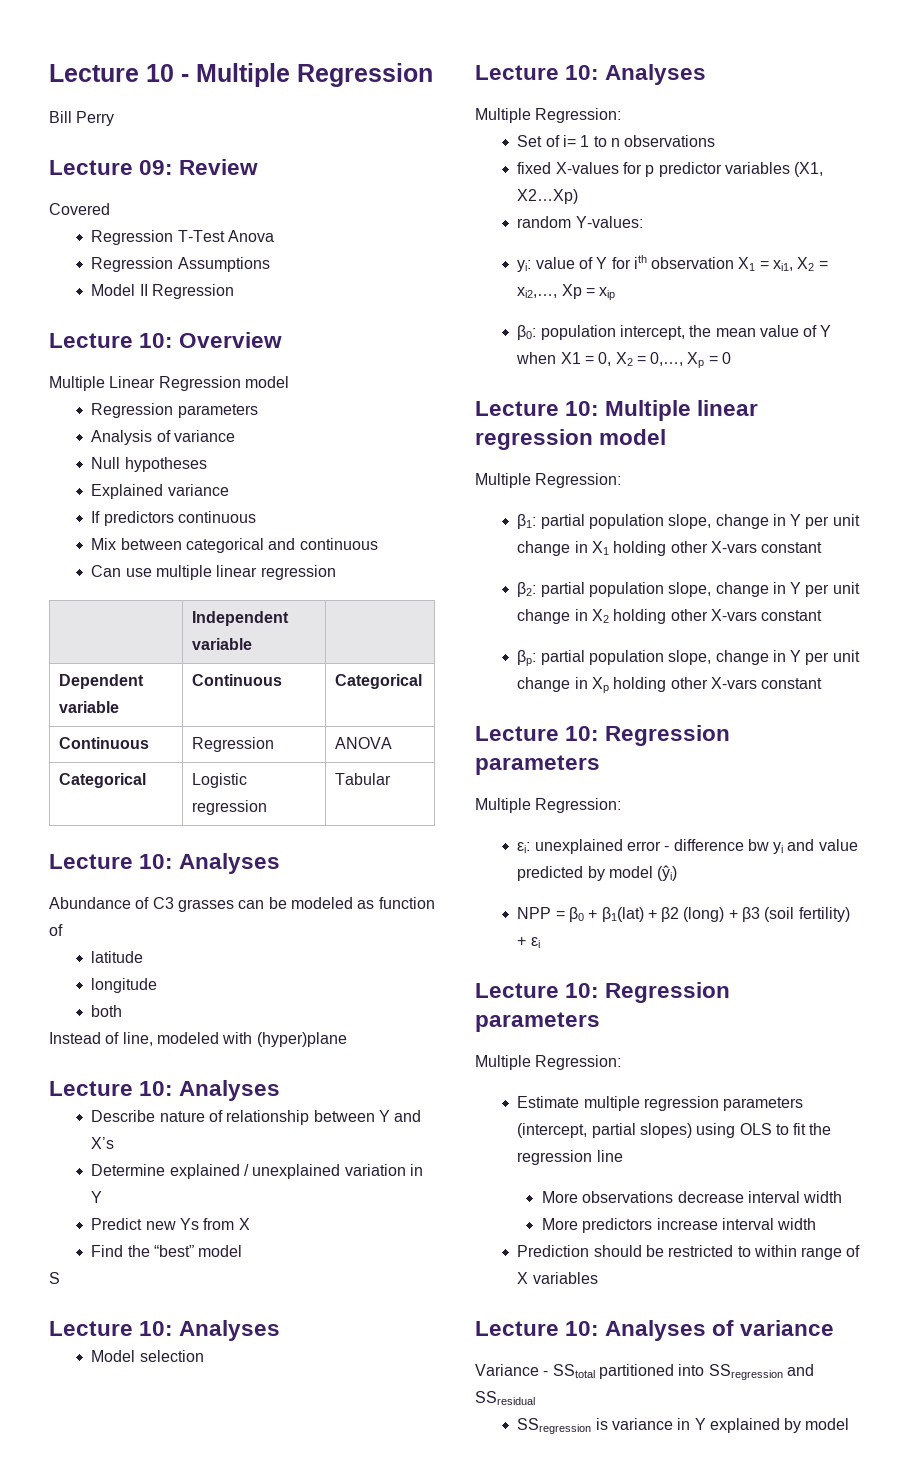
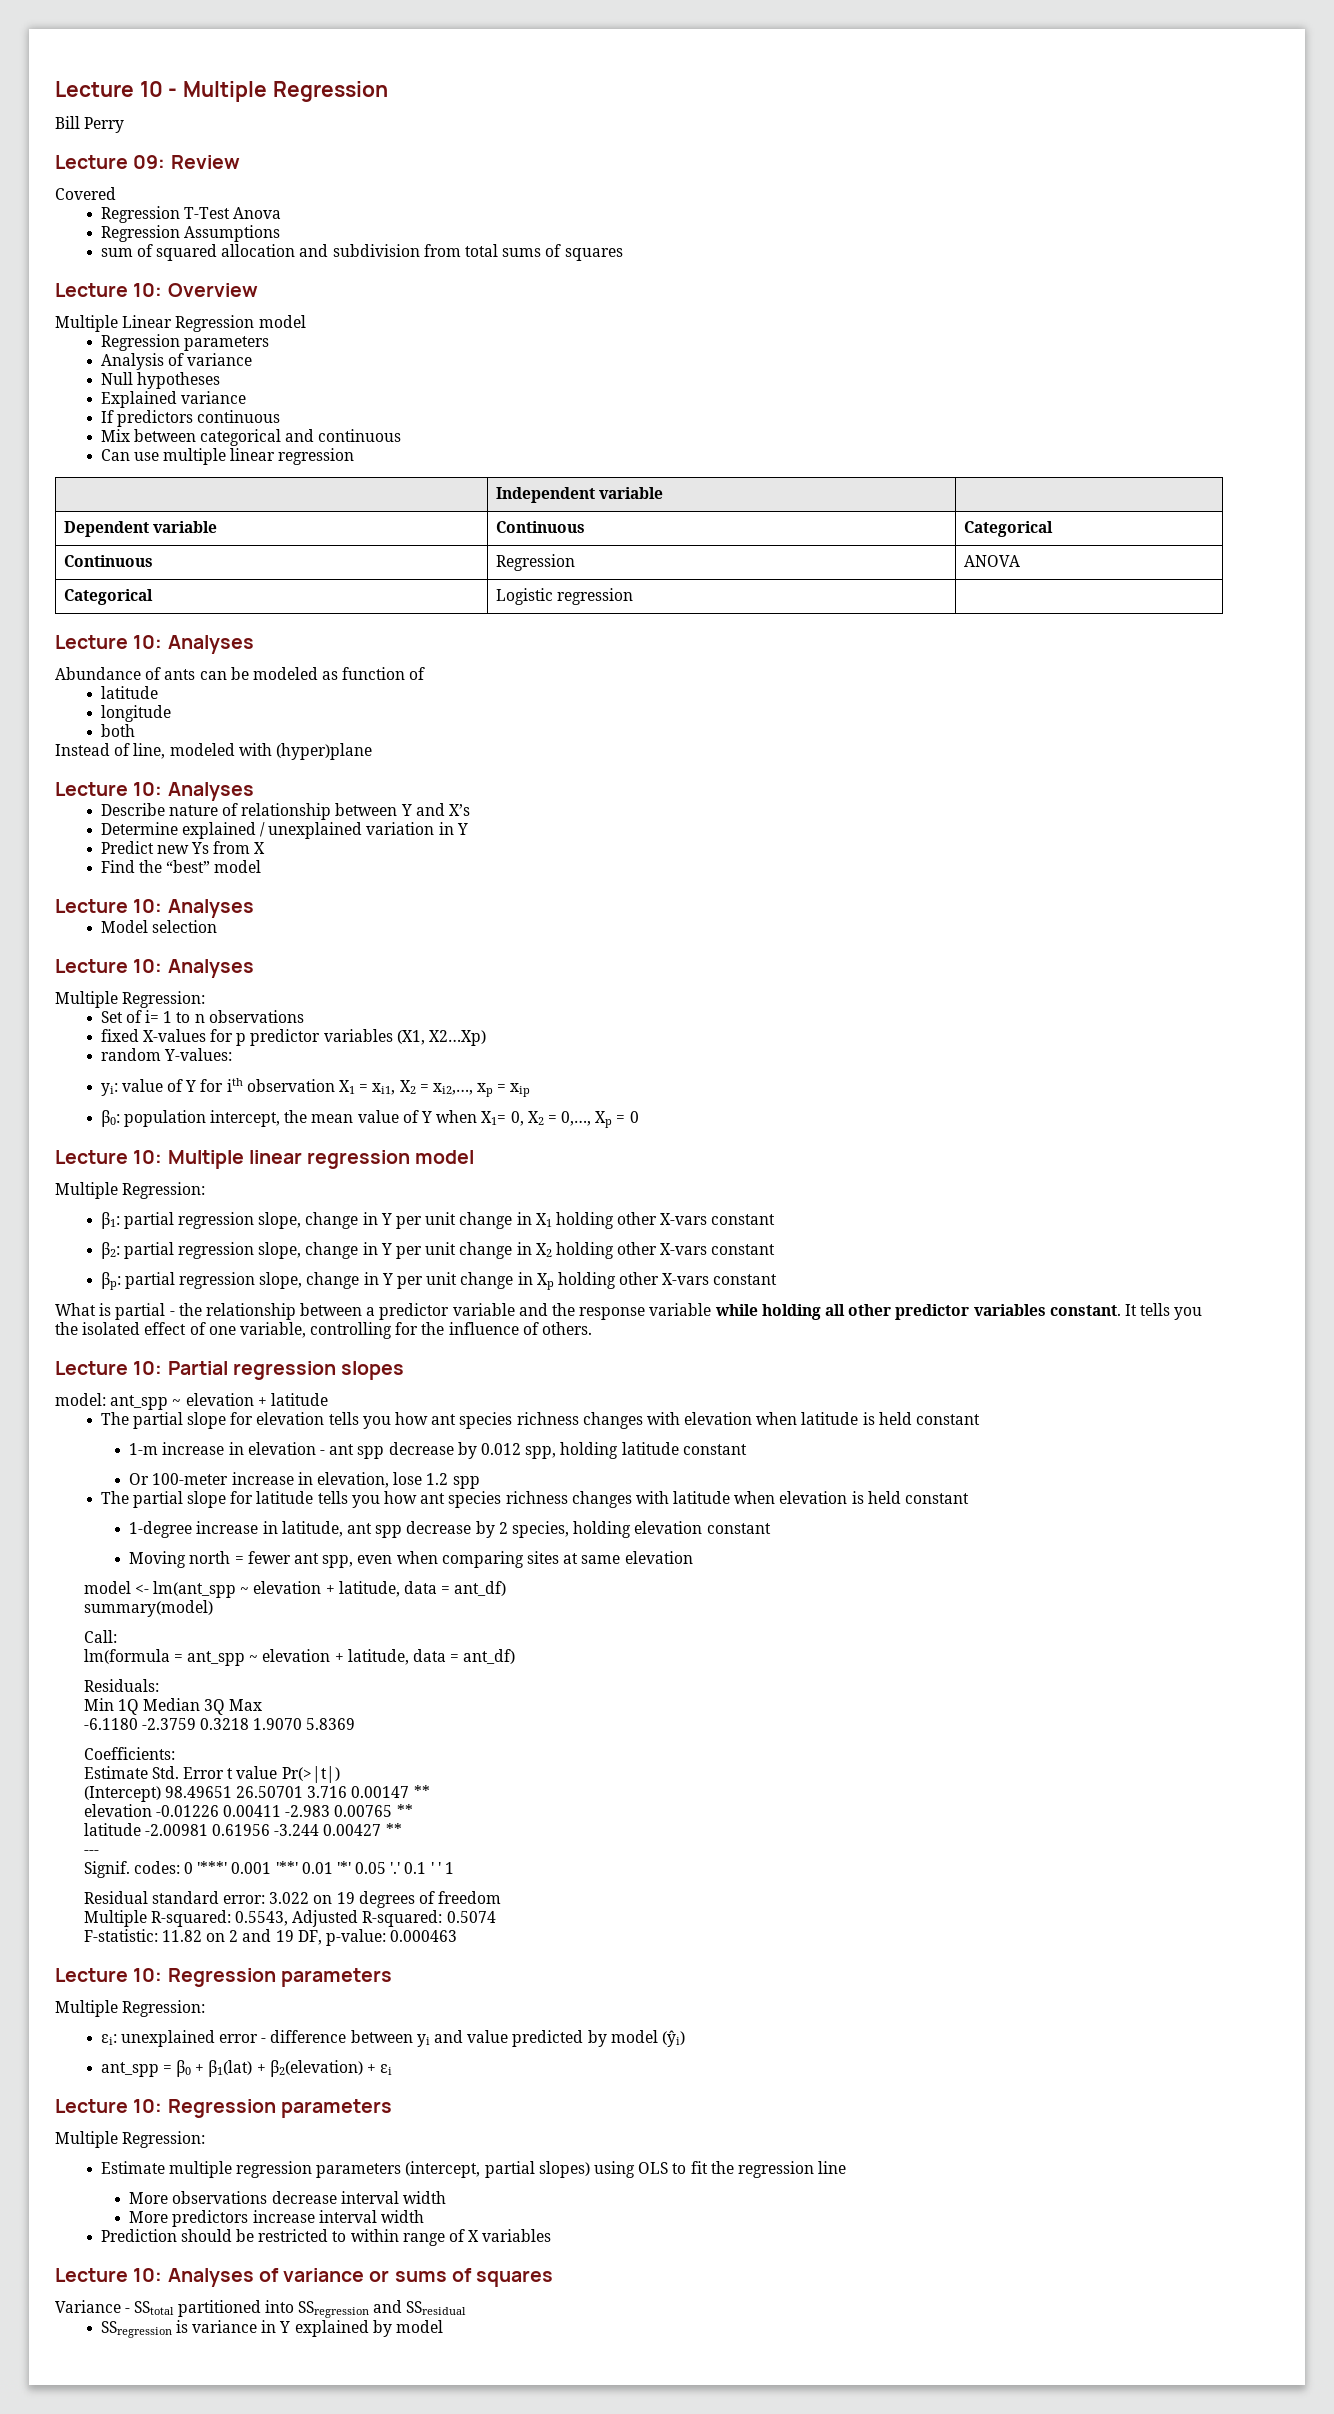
- Model II Regression
+ sum of squared allocation and subdivision from total sums of squares
- Categorical | Logistic regression | Tabular
+ Categorical | Logistic regression |
- Abundance of C3 grasses can be modeled as function of
+ Abundance of ants can be modeled as function of
- S
- yi: value of Y for ith observation X1 = xi1, X2 = xi2,…, Xp = xip
+ yi: value of Y for ith observation X1 = xi1, X2 = xi2,…, xp = xip
- β0: population intercept, the mean value of Y when X1 = 0, X2 = 0,…, Xp = 0
+ β0: population intercept, the mean value of Y when X1= 0, X2 = 0,…, Xp = 0
- β1: partial population slope, change in Y per unit change in X1 holding other X-vars constant
+ β1: partial regression slope, change in Y per unit change in X1 holding other X-vars constant
- β2: partial population slope, change in Y per unit change in X2 holding other X-vars constant
+ β2: partial regression slope, change in Y per unit change in X2 holding other X-vars constant
- βp: partial population slope, change in Y per unit change in Xp holding other X-vars constant
+ βp: partial regression slope, change in Y per unit change in Xp holding other X-vars constant
+ What is partial - the relationship between a predictor variable and the response variable while holding all other predictor variables constant. It tells you the isolated effect of one variable, controlling for the influence of others.
+ Lecture 10: Partial regression slopes
+ model: ant_spp ~ elevation + latitude
+ The partial slope for elevation tells you how ant species richness changes with elevation when latitude is held constant
+ 1-m increase in elevation - ant spp decrease by 0.012 spp, holding latitude constant
+ Or 100-meter increase in elevation, lose 1.2 spp
+ The partial slope for latitude tells you how ant species richness changes with latitude when elevation is held constant
+ 1-degree increase in latitude, ant spp decrease by 2 species, holding elevation constant
+ Moving north = fewer ant spp, even when comparing sites at same elevation
+ model <- lm(ant_spp ~ elevation + latitude, data = ant_df)
+ summary(model)
+ Call:
+ lm(formula = ant_spp ~ elevation + latitude, data = ant_df)
+ Residuals:
+ Min 1Q Median 3Q Max
+ -6.1180 -2.3759 0.3218 1.9070 5.8369
+ Coefficients:
+ Estimate Std. Error t value Pr(>|t|)
+ (Intercept) 98.49651 26.50701 3.716 0.00147 **
+ elevation -0.01226 0.00411 -2.983 0.00765 **
+ latitude -2.00981 0.61956 -3.244 0.00427 **
+ ---
+ Signif. codes: 0 '***' 0.001 '**' 0.01 '*' 0.05 '.' 0.1 ' ' 1
+ Residual standard error: 3.022 on 19 degrees of freedom
+ Multiple R-squared: 0.5543, Adjusted R-squared: 0.5074
+ F-statistic: 11.82 on 2 and 19 DF, p-value: 0.000463
- εi: unexplained error - difference bw yi and value predicted by model (ŷi)
+ εi: unexplained error - difference between yi and value predicted by model (ŷi)
- NPP = β0 + β1(lat) + β2 (long) + β3 (soil fertility) + εi
+ ant_spp = β0 + β1(lat) + β2(elevation) + εi
- Lecture 10: Analyses of variance
+ Lecture 10: Analyses of variance or sums of squares

